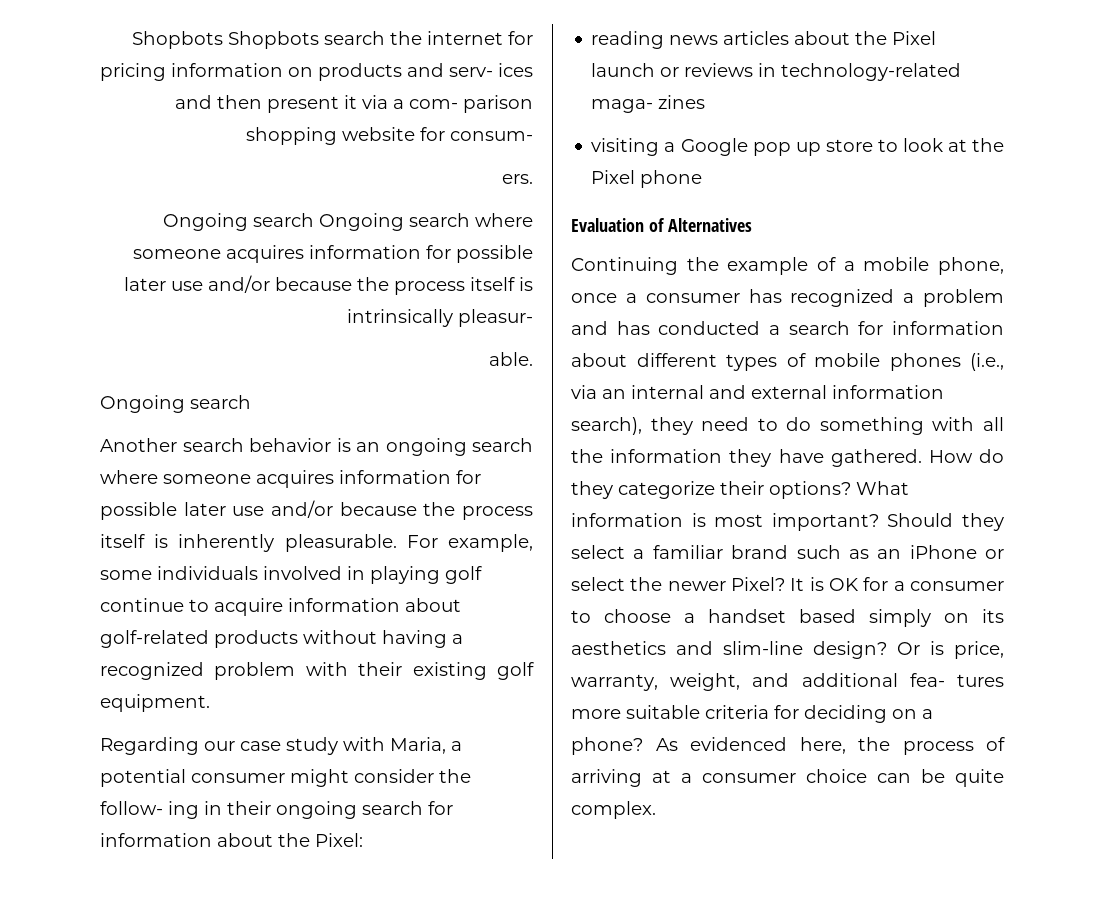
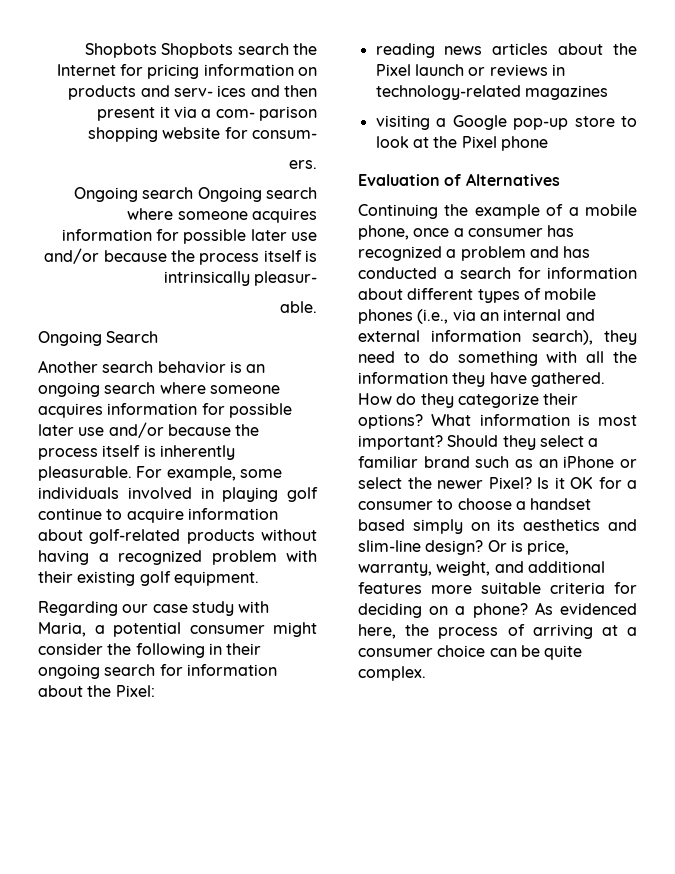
- Shopbots Shopbots search the internet for pricing information on products and serv- ices and then present it via a com- parison shopping website for consum-
+ Shopbots Shopbots search the Internet for pricing information on products and serv- ices and then present it via a com- parison shopping website for consum-
  able.
- Ongoing search
+ Ongoing Search
- Regarding our case study with Maria, a potential consumer might consider the follow- ing in their ongoing search for information about the Pixel:
+ Regarding our case study with Maria, a potential consumer might consider the following in their ongoing search for information about the Pixel:
- reading news articles about the Pixel launch or reviews in technology-related maga- zines
+ reading news articles about the Pixel launch or reviews in technology-related magazines
- visiting a Google pop up store to look at the Pixel phone
+ visiting a Google pop-up store to look at the Pixel phone
- It is OK for a consumer to choose a handset based simply on its aesthetics and slim-line design?
+ Is it OK for a consumer to choose a handset based simply on its aesthetics and slim-line design?
- Or is price, warranty, weight, and additional fea- tures more suitable criteria for deciding on a phone?
+ Or is price, warranty, weight, and additional features more suitable criteria for deciding on a phone?

